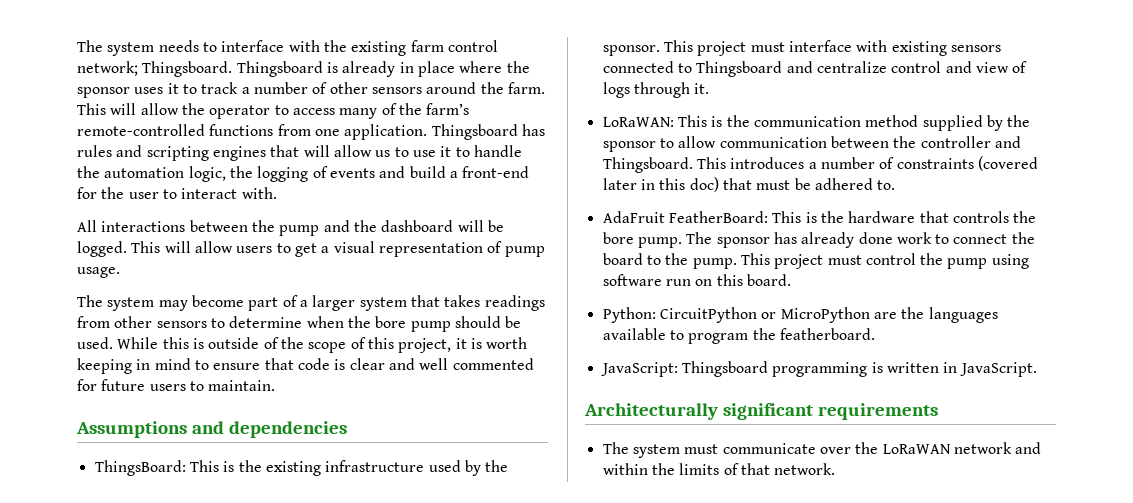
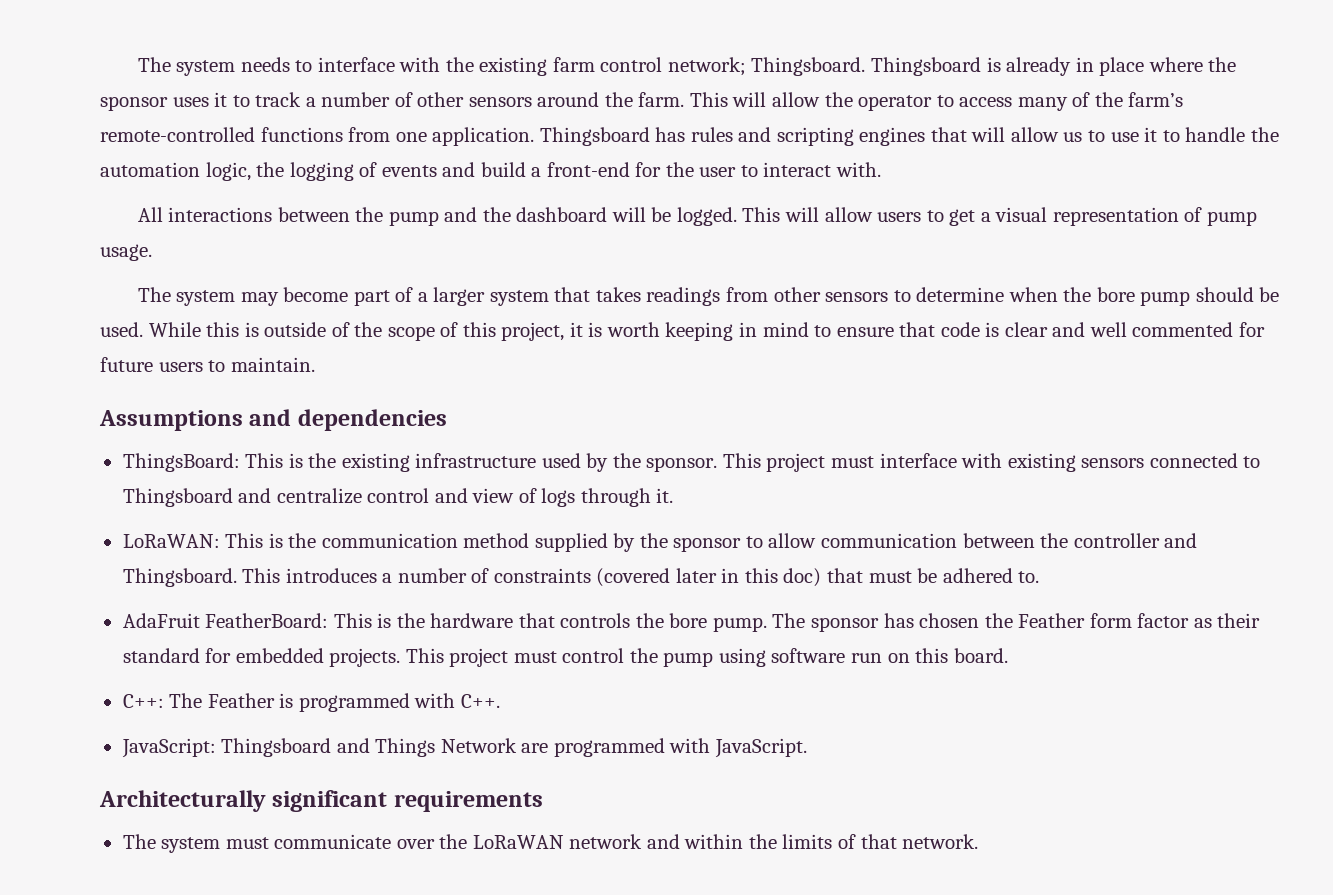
- The sponsor has already done work to connect the board to the pump.
+ The sponsor has chosen the Feather form factor as their standard for embedded projects.
- Python: CircuitPython or MicroPython are the languages available to program the featherboard.
- JavaScript: Thingsboard programming is written in JavaScript.
+ C++: The Feather is programmed with C++.
+ JavaScript: Thingsboard and Things Network are programmed with JavaScript.

